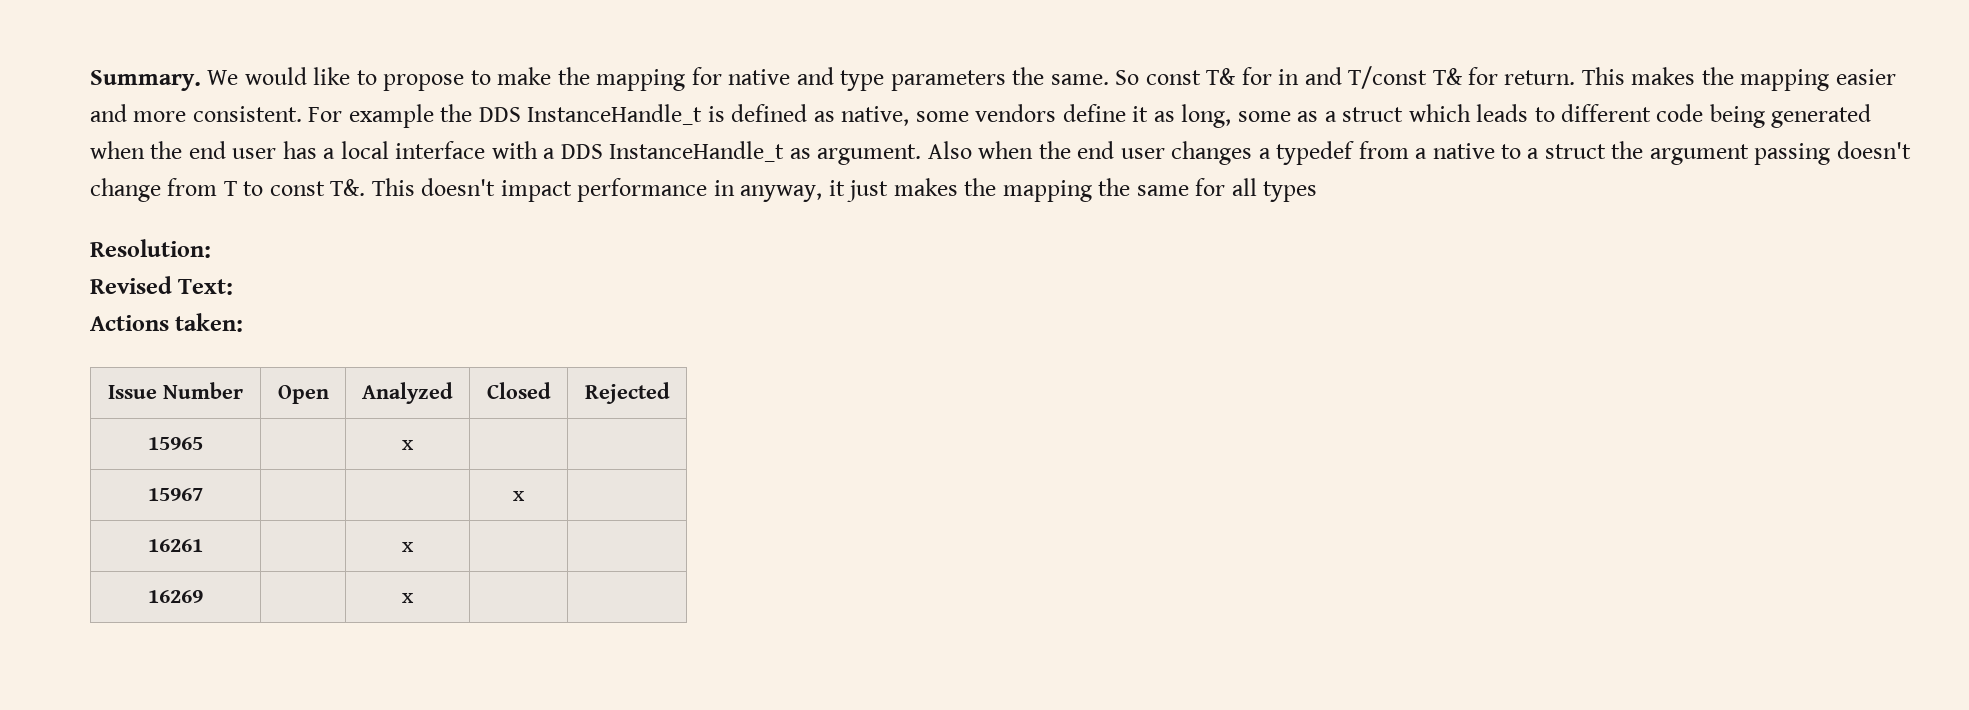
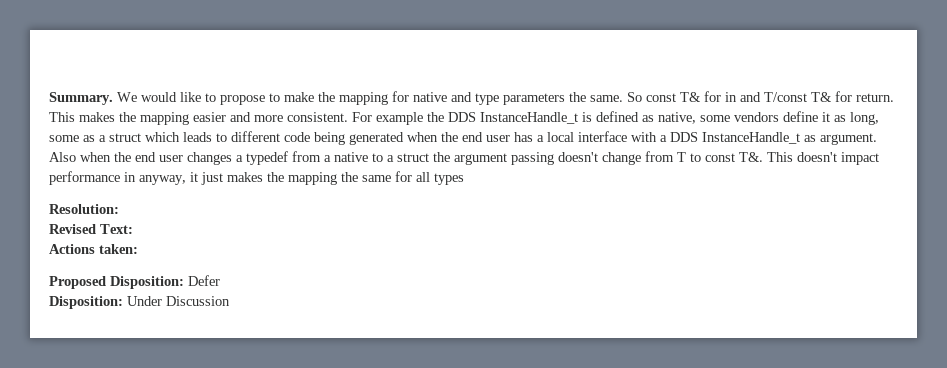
- Issue Number | Open | Analyzed | Closed | Rejected
- 15965 | | x | |
- 15967 | | | x |
- 16261 | | x | |
- 16269 | | x | |
+ Proposed Disposition: Defer
+ Disposition: Under Discussion

